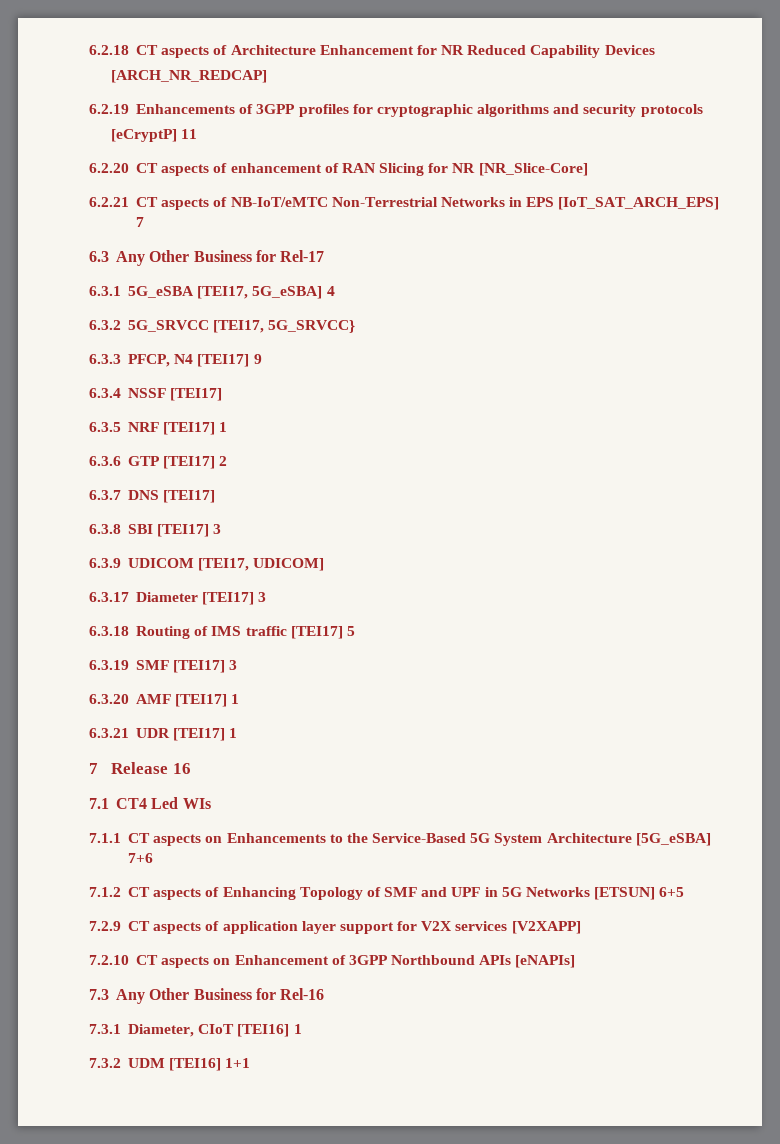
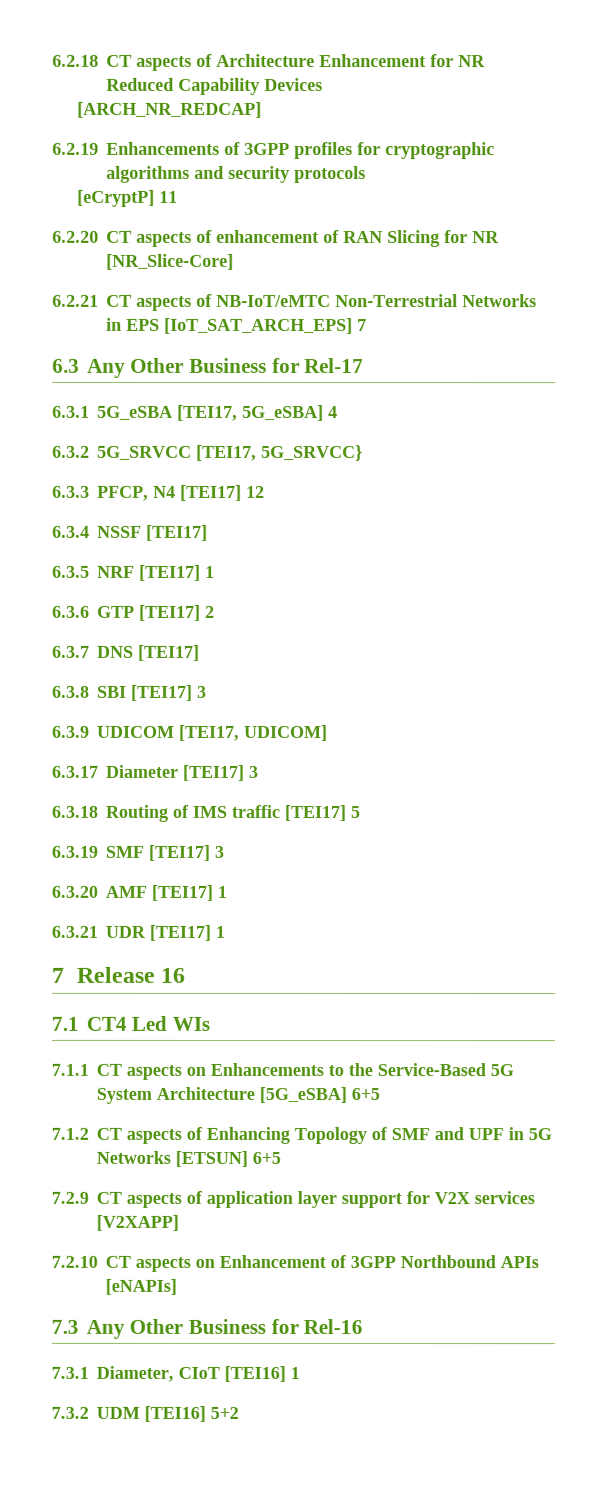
- 6.3.3 PFCP, N4 [TEI17] 9
+ 6.3.3 PFCP, N4 [TEI17] 12
- 7.1.1 CT aspects on Enhancements to the Service-Based 5G System Architecture [5G_eSBA] 7+6
+ 7.1.1 CT aspects on Enhancements to the Service-Based 5G System Architecture [5G_eSBA] 6+5
- 7.3.2 UDM [TEI16] 1+1
+ 7.3.2 UDM [TEI16] 5+2

